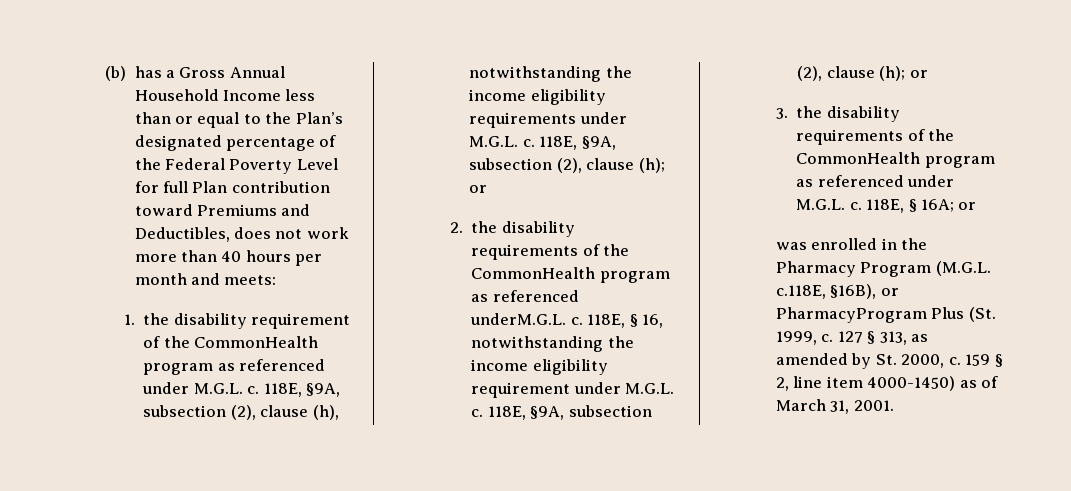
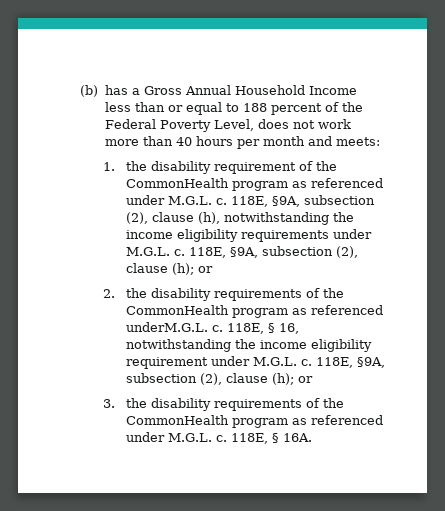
- (b) has a Gross Annual Household Income less than or equal to the Plan’s designated percentage of the Federal Poverty Level for full Plan contribution toward Premiums and Deductibles, does not work more than 40 hours per month and meets:
+ (b) has a Gross Annual Household Income less than or equal to 188 percent of the Federal Poverty Level, does not work more than 40 hours per month and meets:
- 118E, § 16A; or
- was enrolled in the Pharmacy Program (M.G.L. c.118E, §16B), or PharmacyProgram Plus (St. 1999, c. 127 § 313, as amended by St. 2000, c. 159 § 2, line item 4000-1450) as of March 31, 2001.
+ 118E, § 16A.

